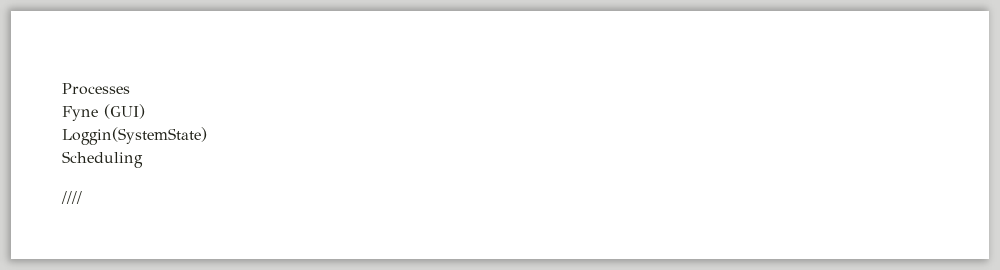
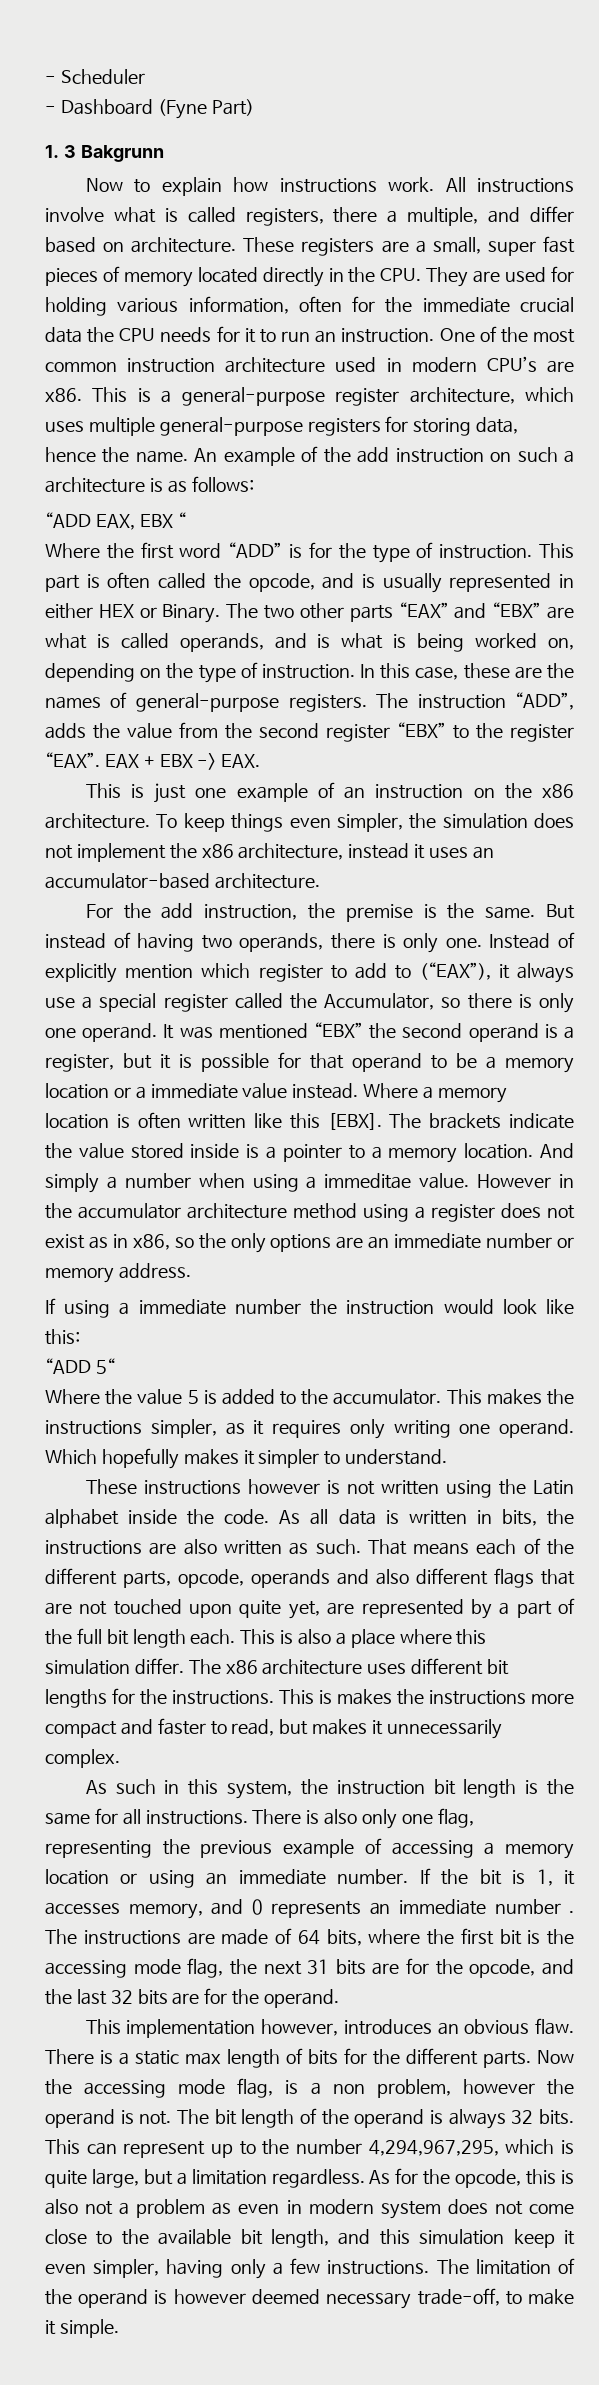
- Processes
- Fyne (GUI)
- Loggin(SystemState)
- Scheduling
- ////
+ - Scheduler
+ - Dashboard (Fyne Part)
+ 1. 3 Bakgrunn
+ Now to explain how instructions work. All instructions involve what is called registers, there a multiple, and differ based on architecture. These registers are a small, super fast pieces of memory located directly in the CPU. They are used for holding various information, often for the immediate crucial data the CPU needs for it to run an instruction. One of the most common instruction architecture used in modern CPU’s are x86. This is a general-purpose register architecture, which uses multiple general-purpose registers for storing data, hence the name. An example of the add instruction on such a architecture is as follows:
+ “ADD EAX, EBX “
+ Where the first word “ADD” is for the type of instruction. This part is often called the opcode, and is usually represented in either HEX or Binary. The two other parts “EAX” and “EBX” are what is called operands, and is what is being worked on, depending on the type of instruction. In this case, these are the names of general-purpose registers. The instruction “ADD”, adds the value from the second register “EBX” to the register “EAX”. EAX + EBX -> EAX.
+ This is just one example of an instruction on the x86 architecture. To keep things even simpler, the simulation does not implement the x86 architecture, instead it uses an accumulator-based architecture.
+ For the add instruction, the premise is the same. But instead of having two operands, there is only one. Instead of explicitly mention which register to add to (“EAX”), it always use a special register called the Accumulator, so there is only one operand. It was mentioned “EBX” the second operand is a register, but it is possible for that operand to be a memory location or a immediate value instead. Where a memory location is often written like this [EBX]. The brackets indicate the value stored inside is a pointer to a memory location. And simply a number when using a immeditae value. However in the accumulator architecture method using a register does not exist as in x86, so the only options are an immediate number or memory address.
+ If using a immediate number the instruction would look like this:
+ “ADD 5“
+ Where the value 5 is added to the accumulator. This makes the instructions simpler, as it requires only writing one operand. Which hopefully makes it simpler to understand.
+ These instructions however is not written using the Latin alphabet inside the code. As all data is written in bits, the instructions are also written as such. That means each of the different parts, opcode, operands and also different flags that are not touched upon quite yet, are represented by a part of the full bit length each. This is also a place where this simulation differ. The x86 architecture uses different bit lengths for the instructions. This is makes the instructions more compact and faster to read, but makes it unnecessarily complex.
+ As such in this system, the instruction bit length is the same for all instructions. There is also only one flag, representing the previous example of accessing a memory location or using an immediate number. If the bit is 1, it accesses memory, and 0 represents an immediate number . The instructions are made of 64 bits, where the first bit is the accessing mode flag, the next 31 bits are for the opcode, and the last 32 bits are for the operand.
+ This implementation however, introduces an obvious flaw. There is a static max length of bits for the different parts. Now the accessing mode flag, is a non problem, however the operand is not. The bit length of the operand is always 32 bits. This can represent up to the number 4,294,967,295, which is quite large, but a limitation regardless. As for the opcode, this is also not a problem as even in modern system does not come close to the available bit length, and this simulation keep it even simpler, having only a few instructions. The limitation of the operand is however deemed necessary trade-off, to make it simple.

